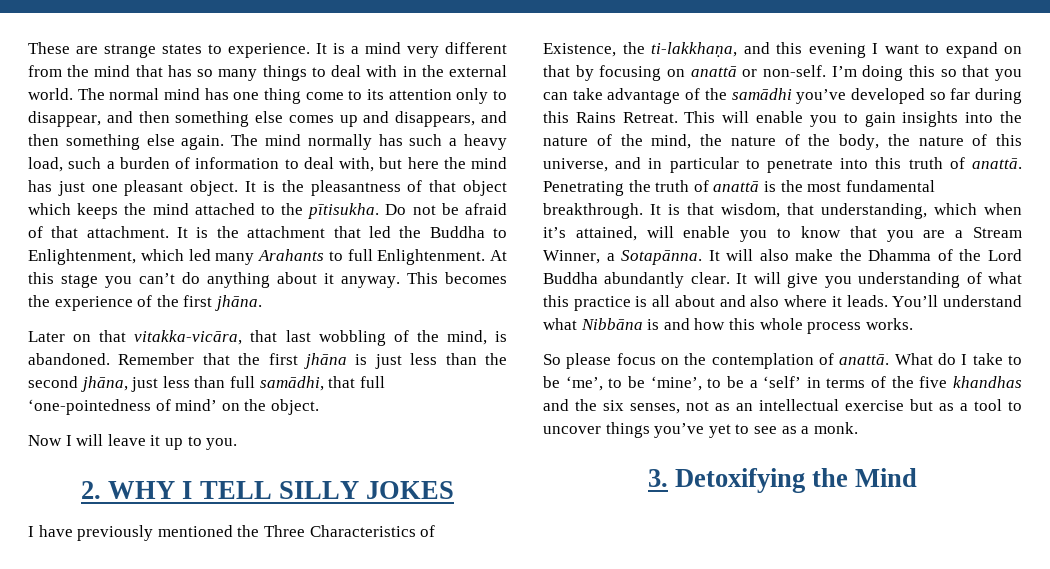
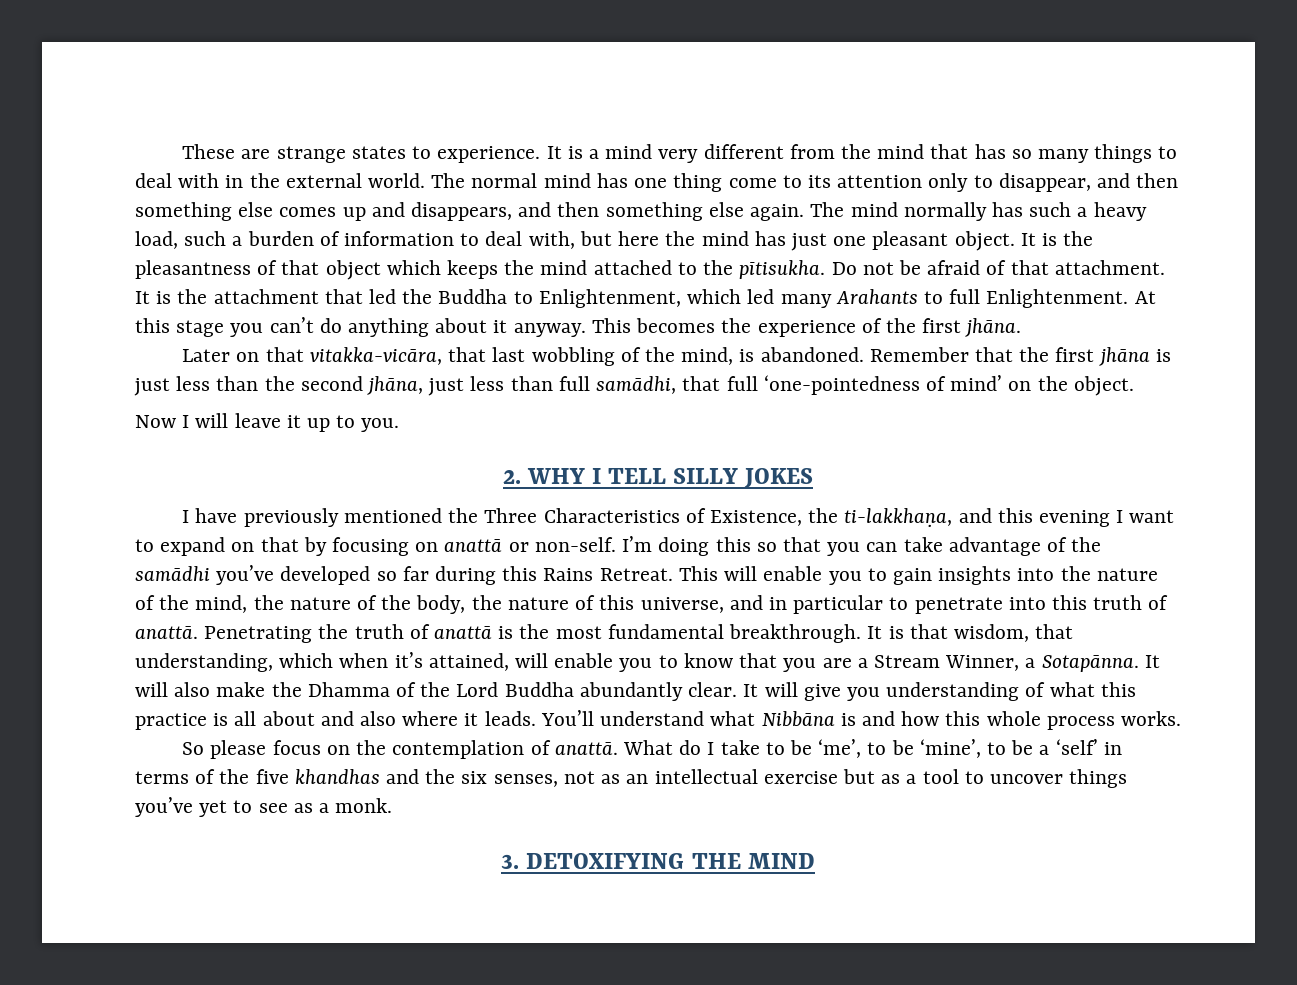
- 3. Detoxifying the Mind
+ 3. DETOXIFYING THE MIND

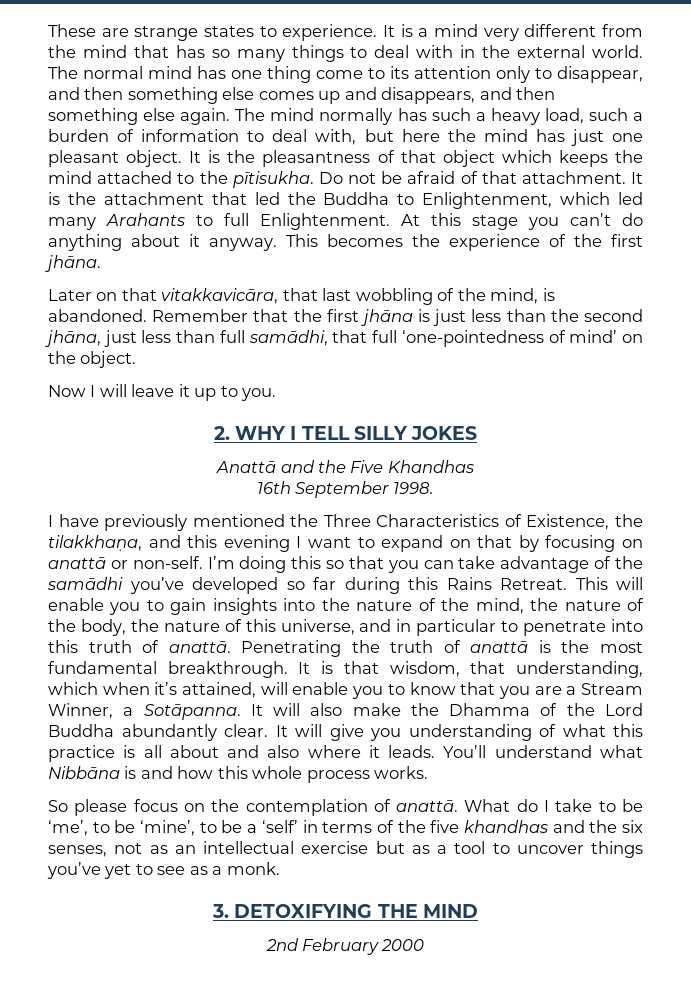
- Later on that vitakka-vicāra, that last wobbling of the mind, is abandoned.
+ Later on that vitakkavicāra, that last wobbling of the mind, is abandoned.
+ Anattā and the Five Khandhas
+ 16th September 1998.
- I have previously mentioned the Three Characteristics of Existence, the ti-lakkhaṇa, and this evening I want to expand on that by focusing on anattā or non-self.
+ I have previously mentioned the Three Characteristics of Existence, the tilakkhaṇa, and this evening I want to expand on that by focusing on anattā or non-self.
- It is that wisdom, that understanding, which when it’s attained, will enable you to know that you are a Stream Winner, a Sotapānna.
+ It is that wisdom, that understanding, which when it’s attained, will enable you to know that you are a Stream Winner, a Sotāpanna.
+ 2nd February 2000

